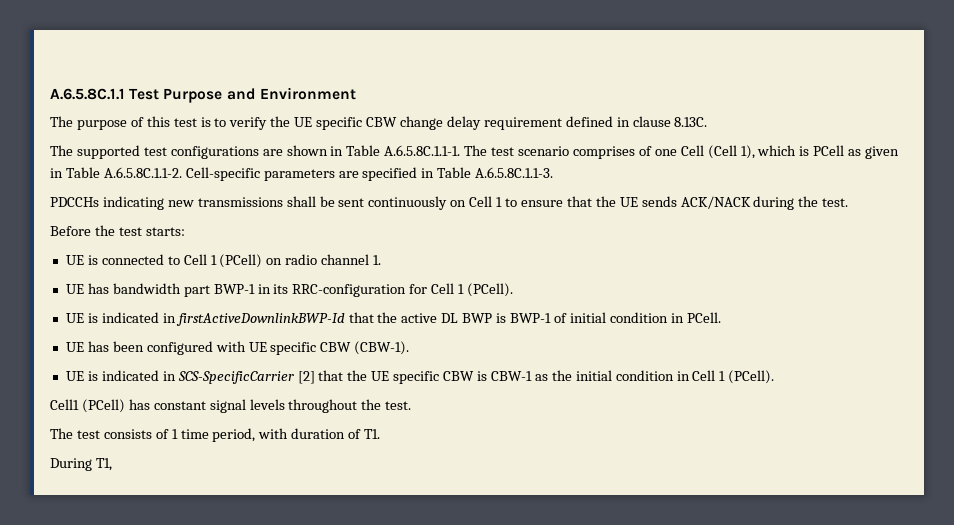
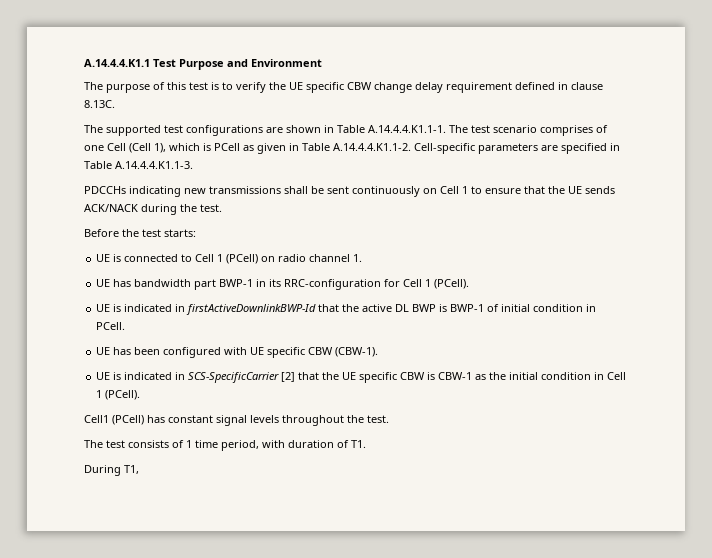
- A.6.5.8C.1.1 Test Purpose and Environment
+ A.14.4.4.K1.1 Test Purpose and Environment
- The supported test configurations are shown in Table A.6.5.8C.1.1-1. The test scenario comprises of one Cell (Cell 1), which is PCell as given in Table A.6.5.8C.1.1-2. Cell-specific parameters are specified in Table A.6.5.8C.1.1-3.
+ The supported test configurations are shown in Table A.14.4.4.K1.1-1. The test scenario comprises of one Cell (Cell 1), which is PCell as given in Table A.14.4.4.K1.1-2. Cell-specific parameters are specified in Table A.14.4.4.K1.1-3.

